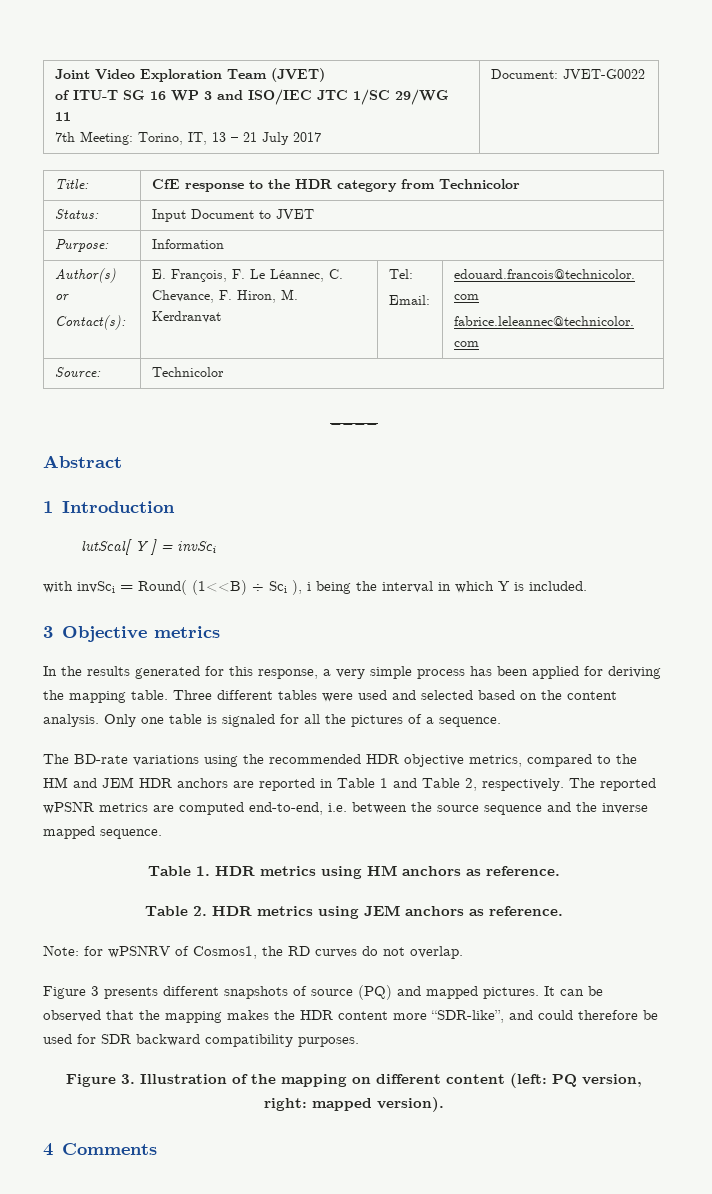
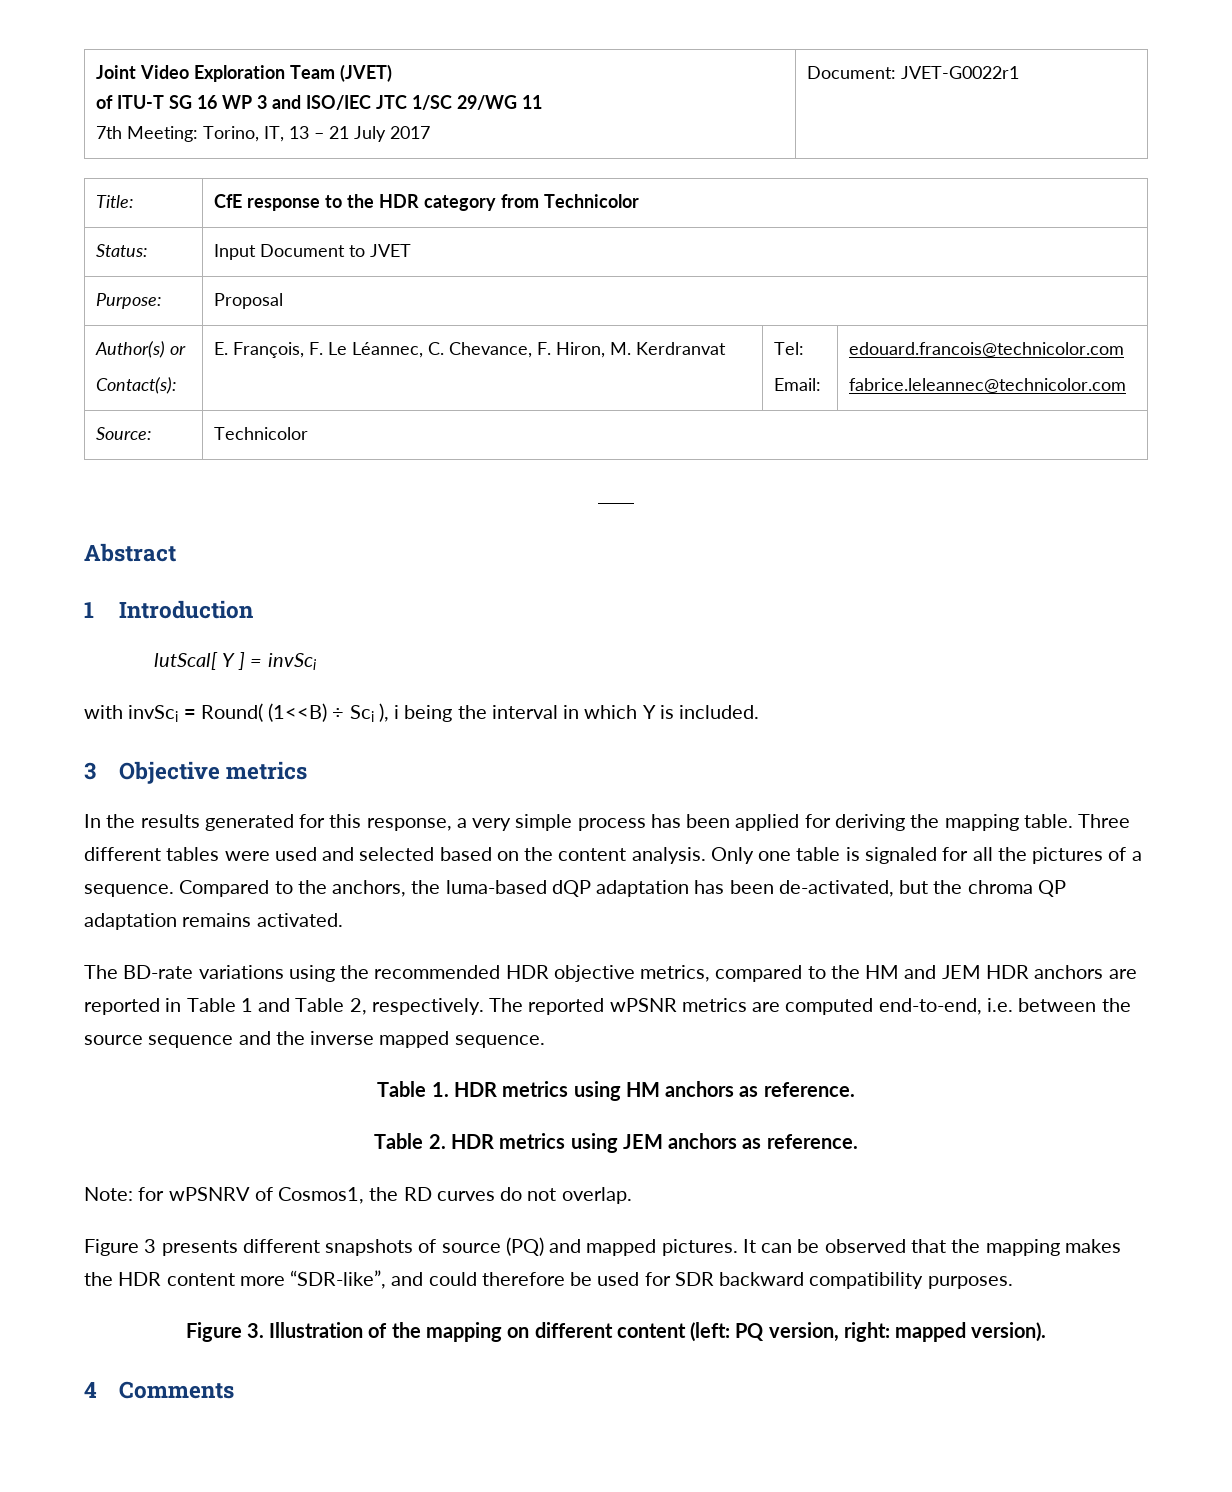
  Joint Video Exploration Team (JVET)
  of ITU-T SG 16 WP 3 and ISO/IEC JTC 1/SC 29/WG 11
- 7th Meeting: Torino, IT, 13 – 21 July 2017 | Document: JVET-G0022
+ 7th Meeting: Torino, IT, 13 – 21 July 2017 | Document: JVET-G0022r1
- Purpose: | Information
+ Purpose: | Proposal
+ Compared to the anchors, the luma-based dQP adaptation has been de-activated, but the chroma QP adaptation remains activated.

